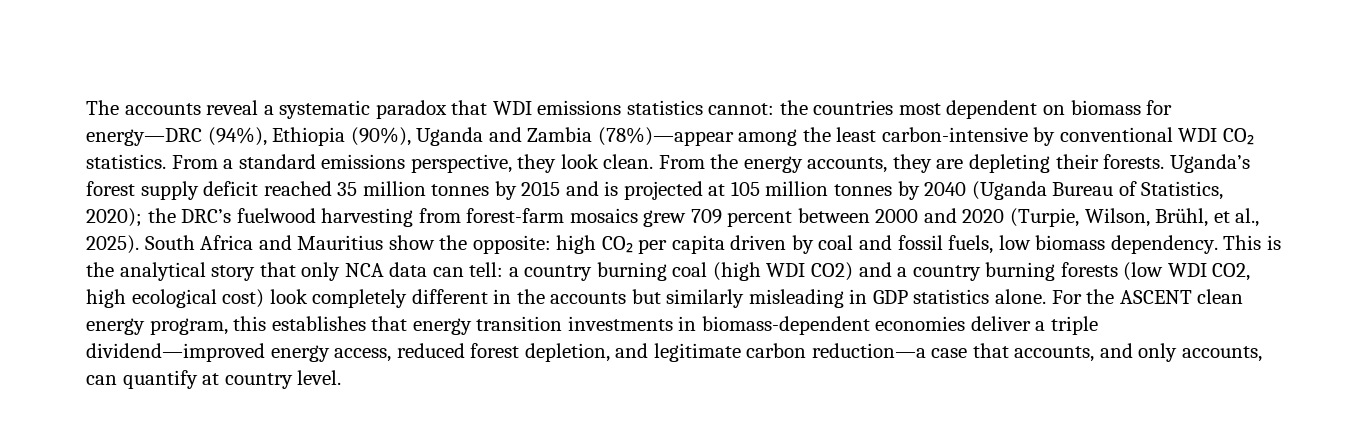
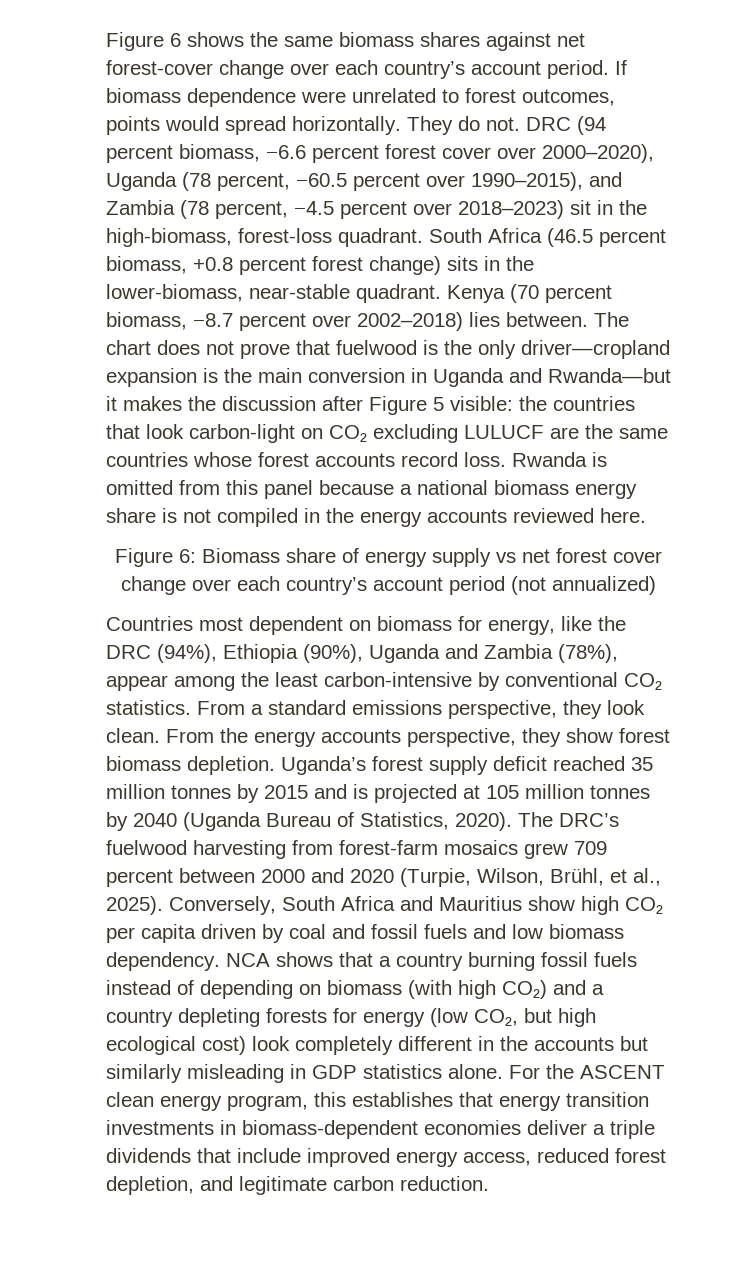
- The accounts reveal a systematic paradox that WDI emissions statistics cannot: the countries most dependent on biomass for energy—DRC (94%), Ethiopia (90%), Uganda and Zambia (78%)—appear among the least carbon-intensive by conventional WDI CO₂ statistics.
+ Figure 6 shows the same biomass shares against net forest-cover change over each country’s account period. If biomass dependence were unrelated to forest outcomes, points would spread horizontally. They do not. DRC (94 percent biomass, −6.6 percent forest cover over 2000–2020), Uganda (78 percent, −60.5 percent over 1990–2015), and Zambia (78 percent, −4.5 percent over 2018–2023) sit in the high-biomass, forest-loss quadrant. South Africa (46.5 percent biomass, +0.8 percent forest change) sits in the lower-biomass, near-stable quadrant. Kenya (70 percent biomass, −8.7 percent over 2002–2018) lies between. The chart does not prove that fuelwood is the only driver—cropland expansion is the main conversion in Uganda and Rwanda—but it makes the discussion after Figure 5 visible: the countries that look carbon-light on CO₂ excluding LULUCF are the same countries whose forest accounts record loss. Rwanda is omitted from this panel because a national biomass energy share is not compiled in the energy accounts reviewed here.
+ Figure 6: Biomass share of energy supply vs net forest cover change over each country’s account period (not annualized)
+ Countries most dependent on biomass for energy, like the DRC (94%), Ethiopia (90%), Uganda and Zambia (78%), appear among the least carbon-intensive by conventional CO₂ statistics.
- From the energy accounts, they are depleting their forests.
+ From the energy accounts perspective, they show forest biomass depletion.
- Uganda’s forest supply deficit reached 35 million tonnes by 2015 and is projected at 105 million tonnes by 2040 (Uganda Bureau of Statistics, 2020); the DRC’s fuelwood harvesting from forest-farm mosaics grew 709 percent between 2000 and 2020 (Turpie, Wilson, Brühl, et al., 2025).
+ Uganda’s forest supply deficit reached 35 million tonnes by 2015 and is projected at 105 million tonnes by 2040 (Uganda Bureau of Statistics, 2020). The DRC’s fuelwood harvesting from forest-farm mosaics grew 709 percent between 2000 and 2020 (Turpie, Wilson, Brühl, et al., 2025).
- South Africa and Mauritius show the opposite: high CO₂ per capita driven by coal and fossil fuels, low biomass dependency.
+ Conversely, South Africa and Mauritius show high CO₂ per capita driven by coal and fossil fuels and low biomass dependency.
- This is the analytical story that only NCA data can tell: a country burning coal (high WDI CO2) and a country burning forests (low WDI CO2, high ecological cost) look completely different in the accounts but similarly misleading in GDP statistics alone.
+ NCA shows that a country burning fossil fuels instead of depending on biomass (with high CO₂) and a country depleting forests for energy (low CO₂, but high ecological cost) look completely different in the accounts but similarly misleading in GDP statistics alone.
- For the ASCENT clean energy program, this establishes that energy transition investments in biomass-dependent economies deliver a triple dividend—improved energy access, reduced forest depletion, and legitimate carbon reduction—a case that accounts, and only accounts, can quantify at country level.
+ For the ASCENT clean energy program, this establishes that energy transition investments in biomass-dependent economies deliver a triple dividends that include improved energy access, reduced forest depletion, and legitimate carbon reduction.

